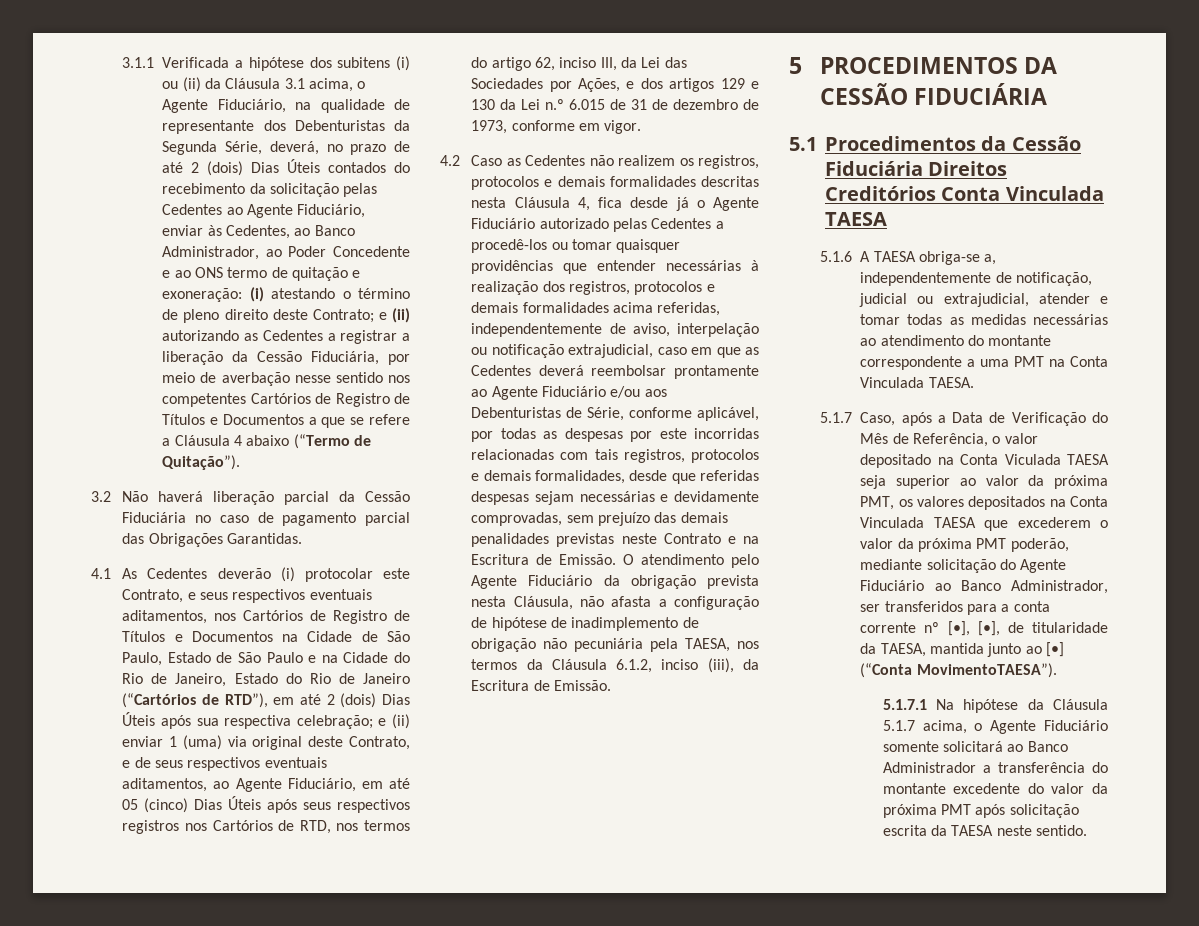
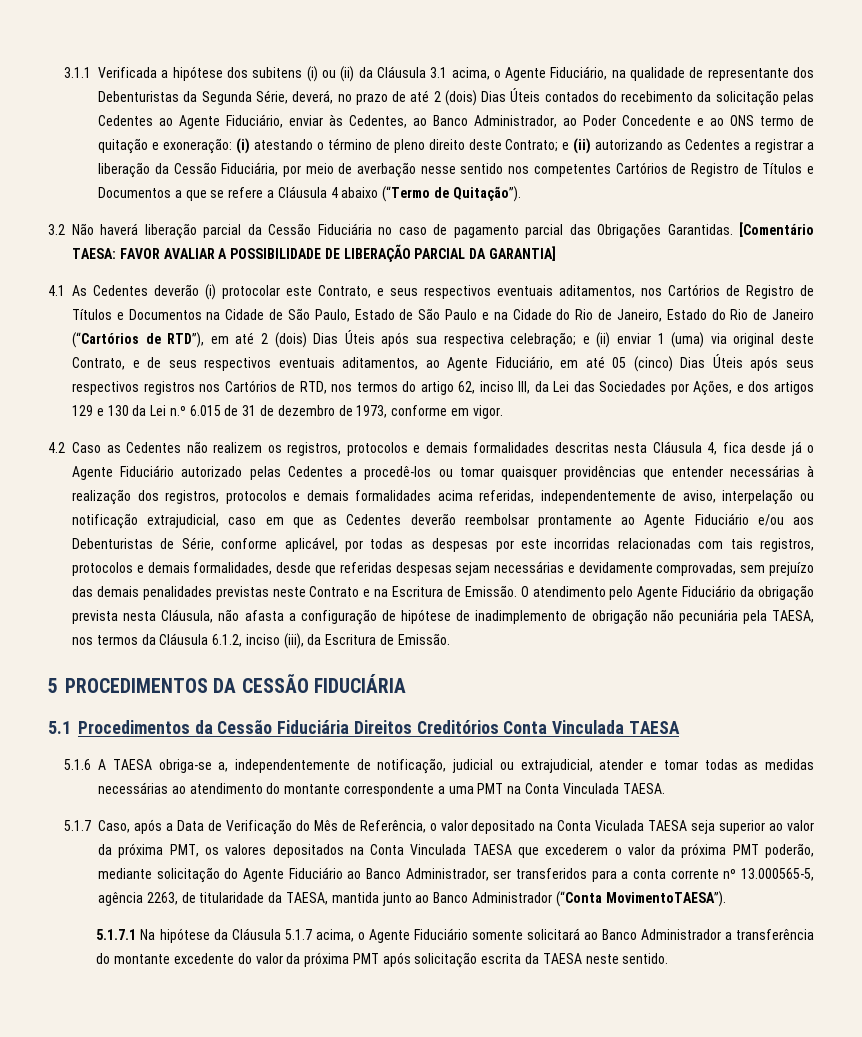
+ [Comentário TAESA: FAVOR AVALIAR A POSSIBILIDADE DE LIBERAÇÃO PARCIAL DA GARANTIA]
- 4.2 Caso as Cedentes não realizem os registros, protocolos e demais formalidades descritas nesta Cláusula 4, fica desde já o Agente Fiduciário autorizado pelas Cedentes a procedê-los ou tomar quaisquer providências que entender necessárias à realização dos registros, protocolos e demais formalidades acima referidas, independentemente de aviso, interpelação ou notificação extrajudicial, caso em que as Cedentes deverá reembolsar prontamente ao Agente Fiduciário e/ou aos Debenturistas de Série, conforme aplicável, por todas as despesas por este incorridas relacionadas com tais registros, protocolos e demais formalidades, desde que referidas despesas sejam necessárias e devidamente comprovadas, sem prejuízo das demais penalidades previstas neste Contrato e na Escritura de Emissão.
+ 4.2 Caso as Cedentes não realizem os registros, protocolos e demais formalidades descritas nesta Cláusula 4, fica desde já o Agente Fiduciário autorizado pelas Cedentes a procedê-los ou tomar quaisquer providências que entender necessárias à realização dos registros, protocolos e demais formalidades acima referidas, independentemente de aviso, interpelação ou notificação extrajudicial, caso em que as Cedentes deverão reembolsar prontamente ao Agente Fiduciário e/ou aos Debenturistas de Série, conforme aplicável, por todas as despesas por este incorridas relacionadas com tais registros, protocolos e demais formalidades, desde que referidas despesas sejam necessárias e devidamente comprovadas, sem prejuízo das demais penalidades previstas neste Contrato e na Escritura de Emissão.
- 5.1.7 Caso, após a Data de Verificação do Mês de Referência, o valor depositado na Conta Viculada TAESA seja superior ao valor da próxima PMT, os valores depositados na Conta Vinculada TAESA que excederem o valor da próxima PMT poderão, mediante solicitação do Agente Fiduciário ao Banco Administrador, ser transferidos para a conta corrente nº [•], [•], de titularidade da TAESA, mantida junto ao [•] (“Conta MovimentoTAESA”).
+ 5.1.7 Caso, após a Data de Verificação do Mês de Referência, o valor depositado na Conta Viculada TAESA seja superior ao valor da próxima PMT, os valores depositados na Conta Vinculada TAESA que excederem o valor da próxima PMT poderão, mediante solicitação do Agente Fiduciário ao Banco Administrador, ser transferidos para a conta corrente nº 13.000565-5, agência 2263, de titularidade da TAESA, mantida junto ao Banco Administrador (“Conta MovimentoTAESA”).

